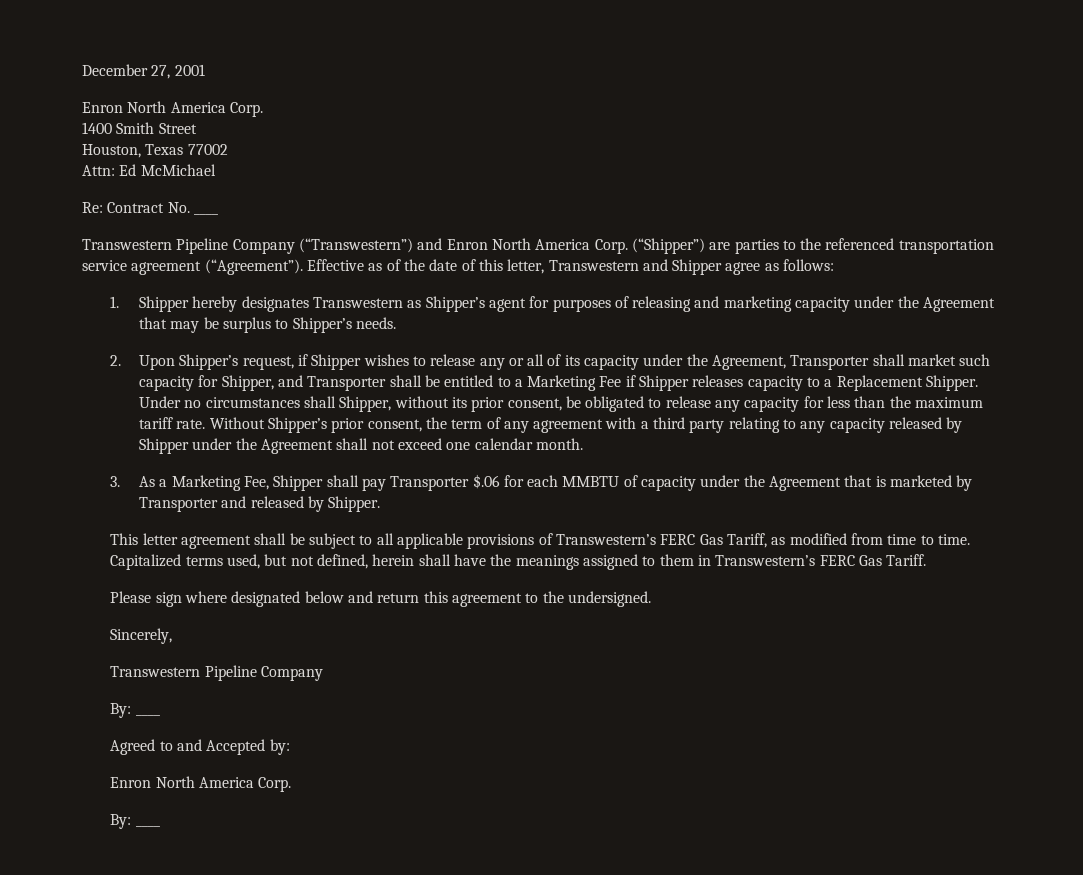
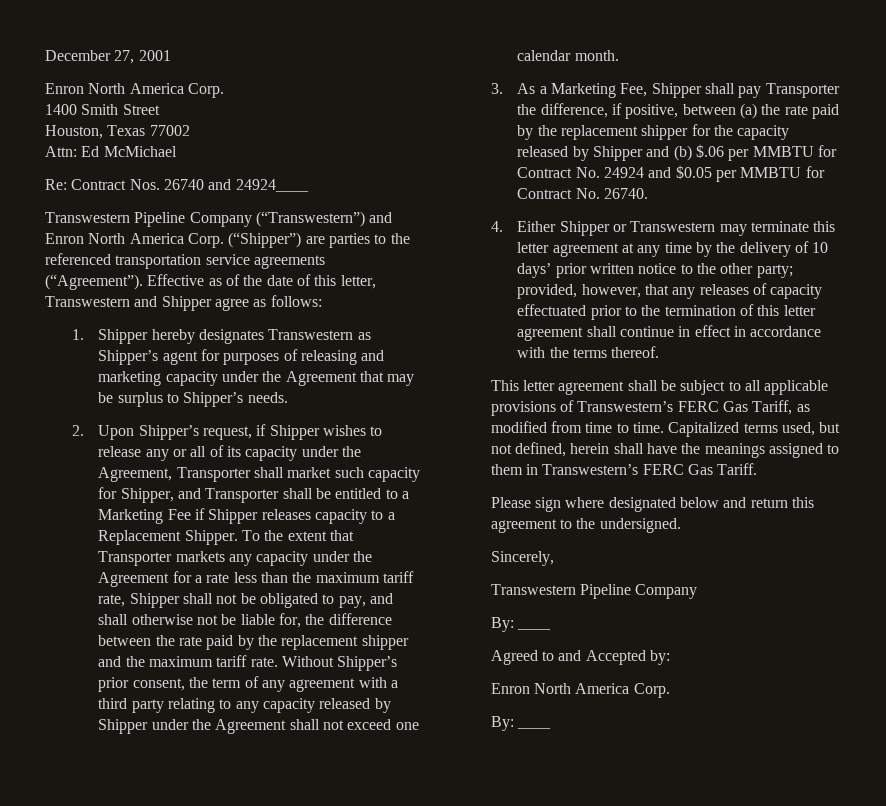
- Re: Contract No. ____
+ Re: Contract Nos. 26740 and 24924____
- (“Shipper”) are parties to the referenced transportation service agreement (“Agreement”).
+ (“Shipper”) are parties to the referenced transportation service agreements (“Agreement”).
- Under no circumstances shall Shipper, without its prior consent, be obligated to release any capacity for less than the maximum tariff rate.
+ To the extent that Transporter markets any capacity under the Agreement for a rate less than the maximum tariff rate, Shipper shall not be obligated to pay, and shall otherwise not be liable for, the difference between the rate paid by the replacement shipper and the maximum tariff rate.
- 3. As a Marketing Fee, Shipper shall pay Transporter $.06 for each MMBTU of capacity under the Agreement that is marketed by Transporter and released by Shipper.
+ 3. As a Marketing Fee, Shipper shall pay Transporter the difference, if positive, between (a) the rate paid by the replacement shipper for the capacity released by Shipper and (b) $.06 per MMBTU for Contract No. 24924 and $0.05 per MMBTU for Contract No. 26740.
+ 4. Either Shipper or Transwestern may terminate this letter agreement at any time by the delivery of 10 days’ prior written notice to the other party; provided, however, that any releases of capacity effectuated prior to the termination of this letter agreement shall continue in effect in accordance with the terms thereof.

